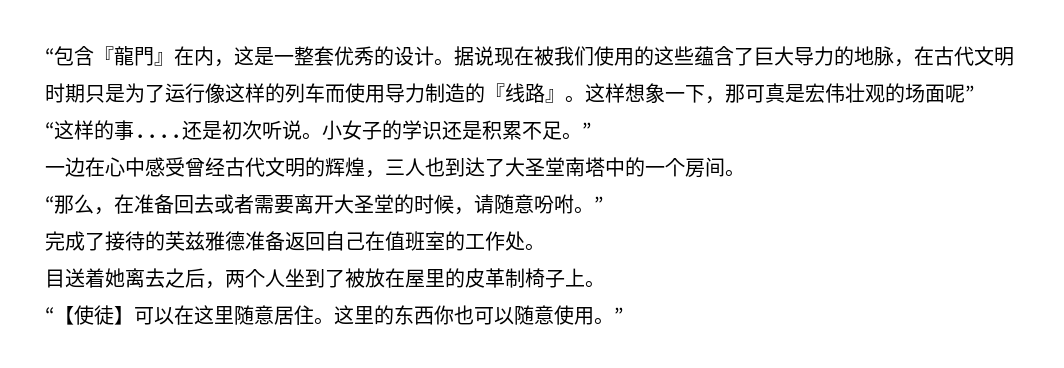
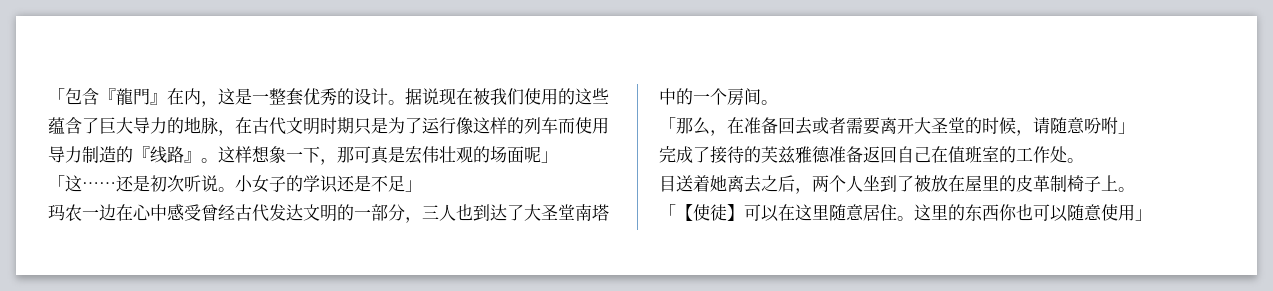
- “包含『龍門』在内，这是一整套优秀的设计。
+ 「包含『龍門』在内，这是一整套优秀的设计。
- 这样想象一下，那可真是宏伟壮观的场面呢”
- “这样的事....
+ 这样想象一下，那可真是宏伟壮观的场面呢」
+ 「这……
- 小女子的学识还是积累不足。”
- 一边在心中感受曾经古代文明的辉煌，三人也到达了大圣堂南塔中的一个房间。
+ 小女子的学识还是不足」
+ 玛农一边在心中感受曾经古代发达文明的一部分，三人也到达了大圣堂南塔中的一个房间。
- “那么，在准备回去或者需要离开大圣堂的时候，请随意吩咐。”
+ 「那么，在准备回去或者需要离开大圣堂的时候，请随意吩咐」
- “【使徒】可以在这里随意居住。
+ 「【使徒】可以在这里随意居住。
- 这里的东西你也可以随意使用。”
+ 这里的东西你也可以随意使用」

